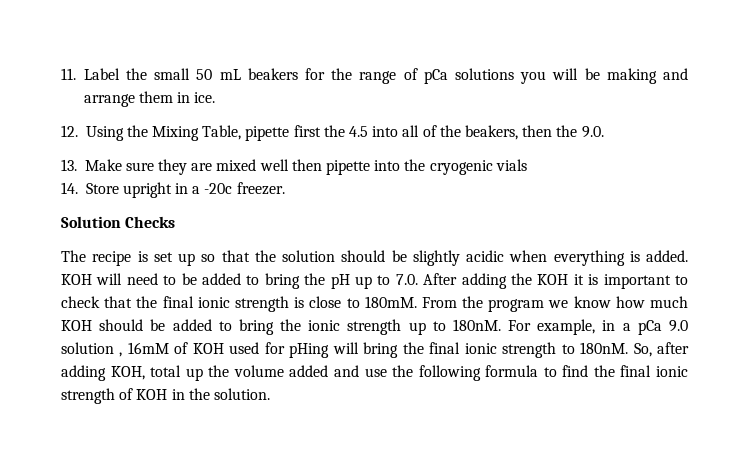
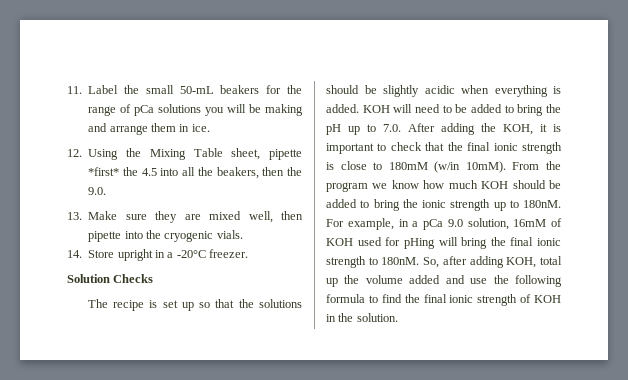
- 11. Label the small 50 mL beakers for the range of pCa solutions you will be making and arrange them in ice.
+ 11. Label the small 50-mL beakers for the range of pCa solutions you will be making and arrange them in ice.
- 12. Using the Mixing Table, pipette first the 4.5 into all of the beakers, then the 9.0.
+ 12. Using the Mixing Table sheet, pipette *first* the 4.5 into all the beakers, then the 9.0.
- 13. Make sure they are mixed well then pipette into the cryogenic vials
+ 13. Make sure they are mixed well, then pipette into the cryogenic vials.
- 14. Store upright in a -20c freezer.
+ 14. Store upright in a -20°C freezer.
- The recipe is set up so that the solution should be slightly acidic when everything is added.
+ The recipe is set up so that the solutions should be slightly acidic when everything is added.
- KOH will need to be added to bring the pH up to 7.0. After adding the KOH it is important to check that the final ionic strength is close to 180mM.
+ KOH will need to be added to bring the pH up to 7.0. After adding the KOH, it is important to check that the final ionic strength is close to 180mM (w/in 10mM).
- For example, in a pCa 9.0 solution , 16mM of KOH used for pHing will bring the final ionic strength to 180nM.
+ For example, in a pCa 9.0 solution, 16mM of KOH used for pHing will bring the final ionic strength to 180nM.

